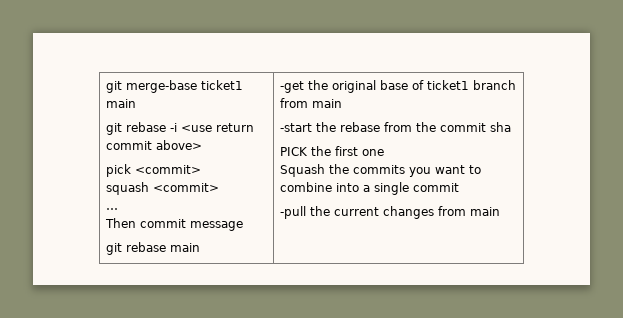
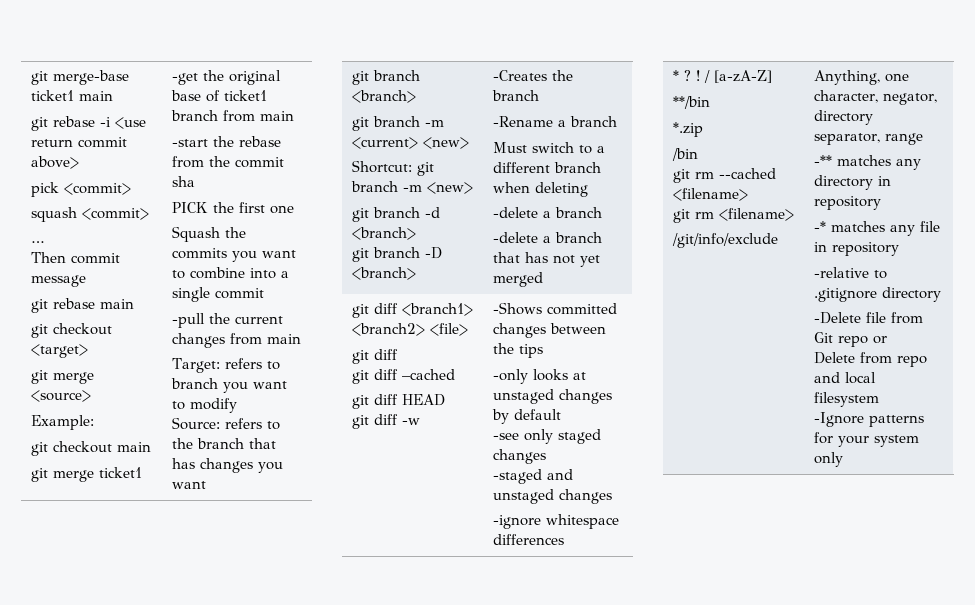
+ git checkout <target>
+ git merge <source>
+ Example:
+ git checkout main
+ git merge ticket1
+ Target: refers to branch you want to modify
+ Source: refers to the branch that has changes you want
+ git branch <branch>
+ git branch -m <current> <new>
+ Shortcut: git branch -m <new>
+ git branch -d <branch>
+ git branch -D <branch> | -Creates the branch
+ -Rename a branch
+ Must switch to a different branch when deleting
+ -delete a branch
+ -delete a branch that has not yet merged
+ git diff <branch1> <branch2> <file>
+ git diff
+ git diff –cached
+ git diff HEAD
+ git diff -w | -Shows committed changes between the tips
+ -only looks at unstaged changes by default
+ -see only staged changes
+ -staged and unstaged changes
+ -ignore whitespace differences
+ * ? ! / [a-zA-Z]
+ **/bin
+ *.zip
+ /bin
+ git rm --cached <filename>
+ git rm <filename>
+ /git/info/exclude | Anything, one character, negator, directory separator, range
+ -** matches any directory in repository
+ -* matches any file in repository
+ -relative to .gitignore directory
+ -Delete file from Git repo or
+ Delete from repo and local filesystem
+ -Ignore patterns for your system only

